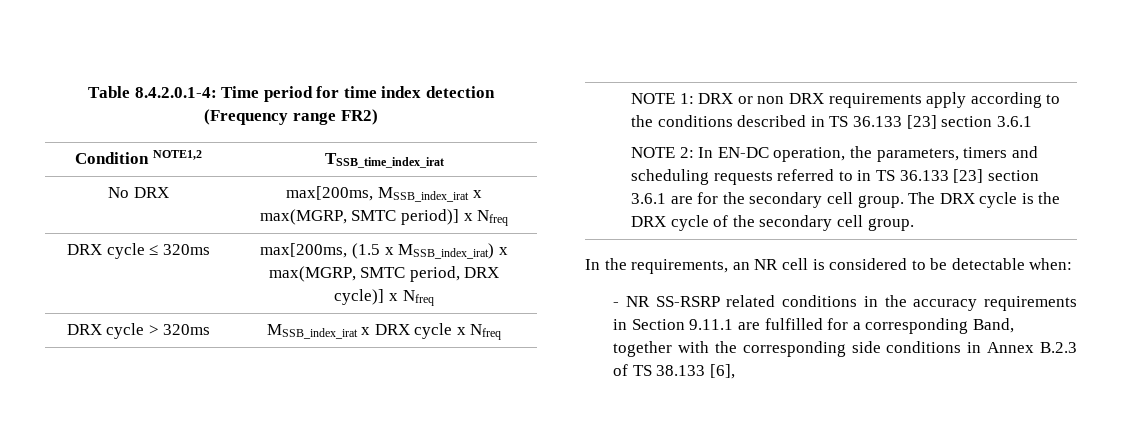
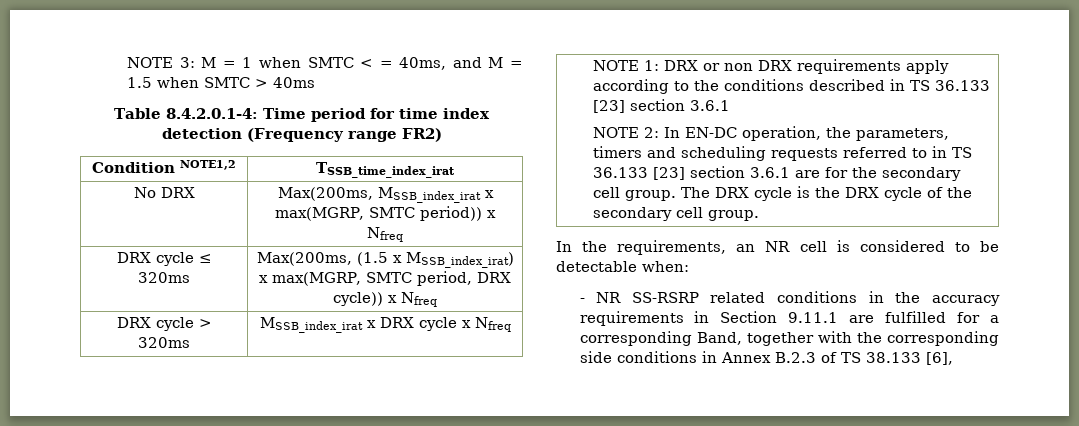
+ NOTE 3: M = 1 when SMTC < = 40ms, and M = 1.5 when SMTC > 40ms
- No DRX | max[200ms, MSSB_index_irat x max(MGRP, SMTC period)] x Nfreq
+ No DRX | Max(200ms, MSSB_index_irat x max(MGRP, SMTC period)) x Nfreq
- DRX cycle ≤ 320ms | max[200ms, (1.5 x MSSB_index_irat) x max(MGRP, SMTC period, DRX cycle)] x Nfreq
+ DRX cycle ≤ 320ms | Max(200ms, (1.5 x MSSB_index_irat) x max(MGRP, SMTC period, DRX cycle)) x Nfreq

